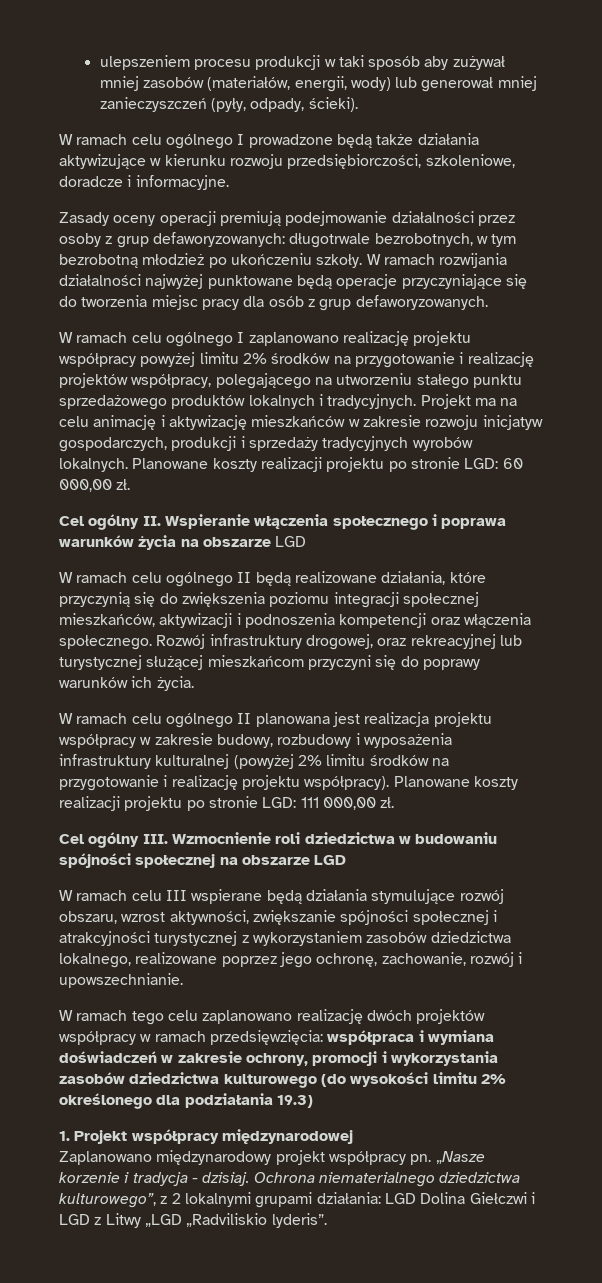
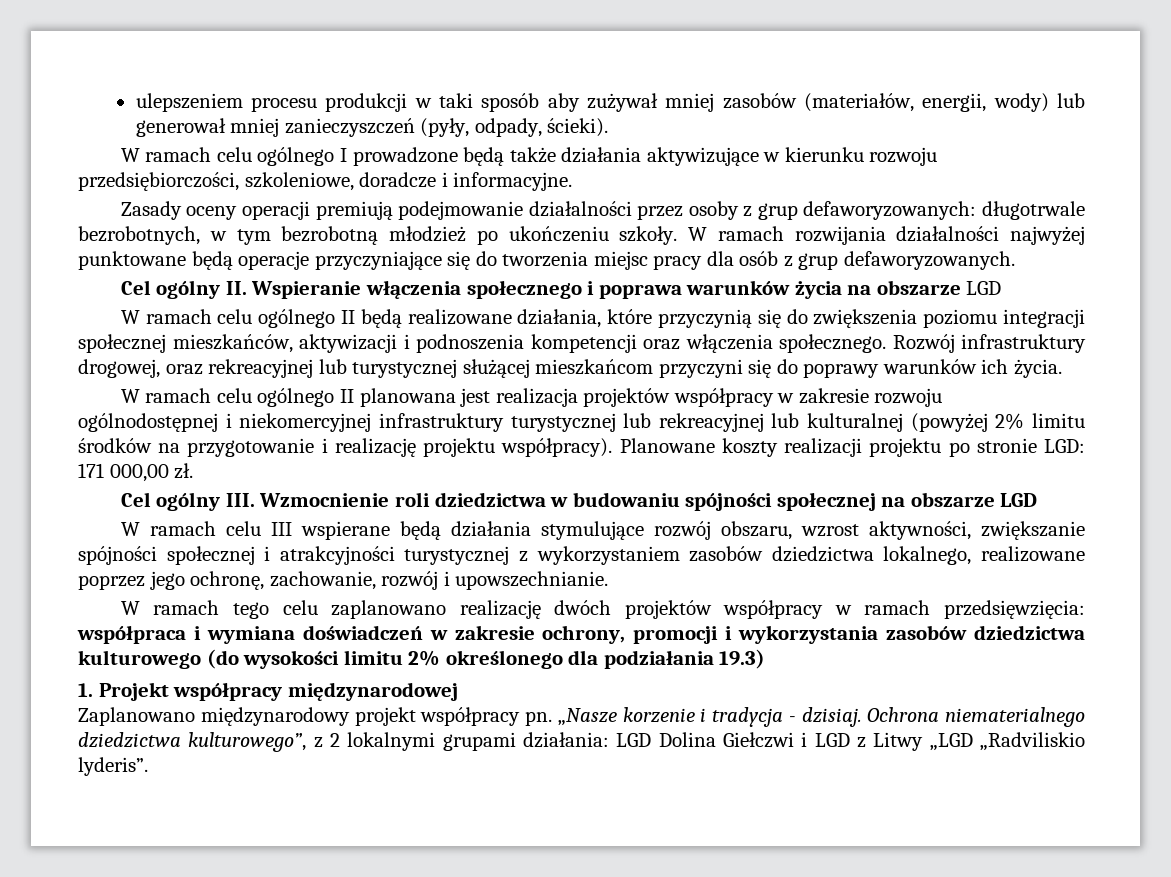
- W ramach celu ogólnego I zaplanowano realizację projektu współpracy powyżej limitu 2% środków na przygotowanie i realizację projektów współpracy, polegającego na utworzeniu stałego punktu sprzedażowego produktów lokalnych i tradycyjnych. Projekt ma na celu animację i aktywizację mieszkańców w zakresie rozwoju inicjatyw gospodarczych, produkcji i sprzedaży tradycyjnych wyrobów lokalnych. Planowane koszty realizacji projektu po stronie LGD: 60 000,00 zł.
- W ramach celu ogólnego II planowana jest realizacja projektu współpracy w zakresie budowy, rozbudowy i wyposażenia infrastruktury kulturalnej (powyżej 2% limitu środków na przygotowanie i realizację projektu współpracy).
+ W ramach celu ogólnego II planowana jest realizacja projektów współpracy w zakresie rozwoju ogólnodostępnej i niekomercyjnej infrastruktury turystycznej lub rekreacyjnej lub kulturalnej (powyżej 2% limitu środków na przygotowanie i realizację projektu współpracy).
- Planowane koszty realizacji projektu po stronie LGD: 111 000,00 zł.
+ Planowane koszty realizacji projektu po stronie LGD: 171 000,00 zł.

